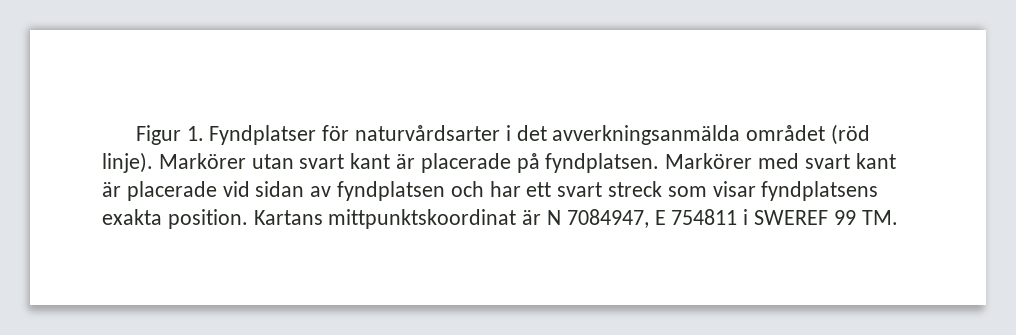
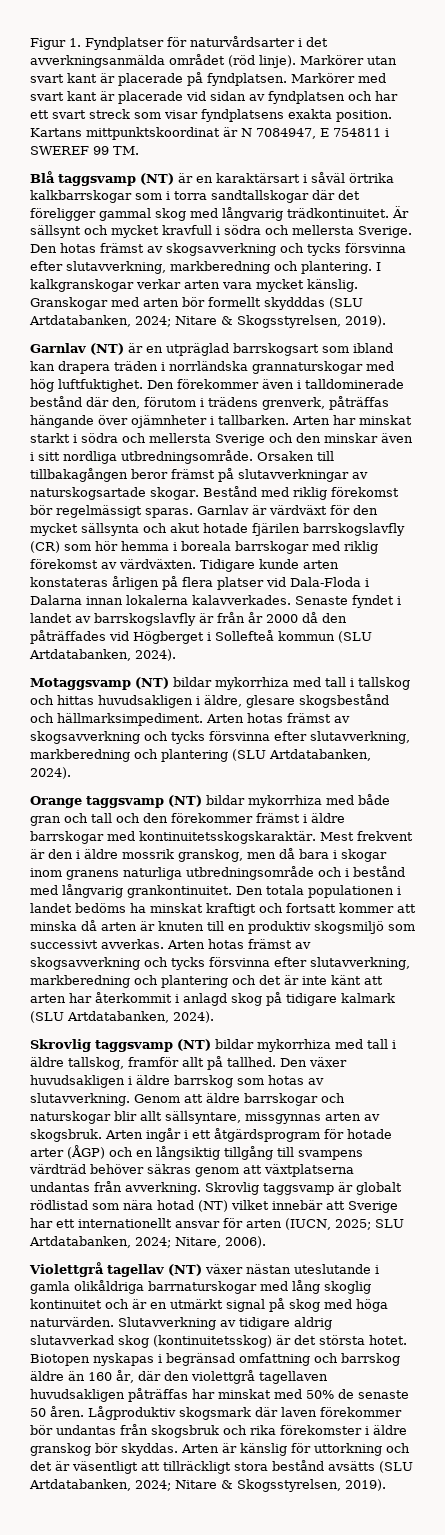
+ Blå taggsvamp (NT) är en karaktärsart i såväl örtrika kalkbarrskogar som i torra sandtallskogar där det föreligger gammal skog med långvarig trädkontinuitet. Är sällsynt och mycket kravfull i södra och mellersta Sverige. Den hotas främst av skogsavverkning och tycks försvinna efter slutavverkning, markberedning och plantering. I kalkgranskogar verkar arten vara mycket känslig. Granskogar med arten bör formellt skydddas (SLU Artdatabanken, 2024; Nitare & Skogsstyrelsen, 2019).
+ Garnlav (NT) är en utpräglad barrskogsart som ibland kan drapera träden i norrländska grannaturskogar med hög luftfuktighet. Den förekommer även i talldominerade bestånd där den, förutom i trädens grenverk, påträffas hängande över ojämnheter i tallbarken. Arten har minskat starkt i södra och mellersta Sverige och den minskar även i sitt nordliga utbredningsområde. Orsaken till tillbakagången beror främst på slutavverkningar av naturskogsartade skogar. Bestånd med riklig förekomst bör regelmässigt sparas. Garnlav är värdväxt för den mycket sällsynta och akut hotade fjärilen barrskogslavfly (CR) som hör hemma i boreala barrskogar med riklig förekomst av värdväxten. Tidigare kunde arten konstateras årligen på flera platser vid Dala-Floda i Dalarna innan lokalerna kalavverkades. Senaste fyndet i landet av barrskogslavfly är från år 2000 då den påträffades vid Högberget i Sollefteå kommun (SLU Artdatabanken, 2024).
+ Motaggsvamp (NT) bildar mykorrhiza med tall i tallskog och hittas huvudsakligen i äldre, glesare skogsbestånd och hällmarksimpediment. Arten hotas främst av skogsavverkning och tycks försvinna efter slutavverkning, markberedning och plantering (SLU Artdatabanken, 2024).
+ Orange taggsvamp (NT) bildar mykorrhiza med både gran och tall och den förekommer främst i äldre barrskogar med kontinuitetsskogskaraktär. Mest frekvent är den i äldre mossrik granskog, men då bara i skogar inom granens naturliga utbredningsområde och i bestånd med långvarig grankontinuitet. Den totala populationen i landet bedöms ha minskat kraftigt och fortsatt kommer att minska då arten är knuten till en produktiv skogsmiljö som successivt avverkas. Arten hotas främst av skogsavverkning och tycks försvinna efter slutavverkning, markberedning och plantering och det är inte känt att arten har återkommit i anlagd skog på tidigare kalmark (SLU Artdatabanken, 2024).
+ Skrovlig taggsvamp (NT) bildar mykorrhiza med tall i äldre tallskog, framför allt på tallhed. Den växer huvudsakligen i äldre barrskog som hotas av slutavverkning. Genom att äldre barrskogar och naturskogar blir allt sällsyntare, missgynnas arten av skogsbruk. Arten ingår i ett åtgärdsprogram för hotade arter (ÅGP) och en långsiktig tillgång till svampens värdträd behöver säkras genom att växtplatserna undantas från avverkning. Skrovlig taggsvamp är globalt rödlistad som nära hotad (NT) vilket innebär att Sverige har ett internationellt ansvar för arten (IUCN, 2025; SLU Artdatabanken, 2024; Nitare, 2006).
+ Violettgrå tagellav (NT) växer nästan uteslutande i gamla olikåldriga barrnaturskogar med lång skoglig kontinuitet och är en utmärkt signal på skog med höga naturvärden. Slutavverkning av tidigare aldrig slutavverkad skog (kontinuitetsskog) är det största hotet. Biotopen nyskapas i begränsad omfattning och barrskog äldre än 160 år, där den violettgrå tagellaven huvudsakligen påträffas har minskat med 50% de senaste 50 åren. Lågproduktiv skogsmark där laven förekommer bör undantas från skogsbruk och rika förekomster i äldre granskog bör skyddas. Arten är känslig för uttorkning och det är väsentligt att tillräckligt stora bestånd avsätts (SLU Artdatabanken, 2024; Nitare & Skogsstyrelsen, 2019).

